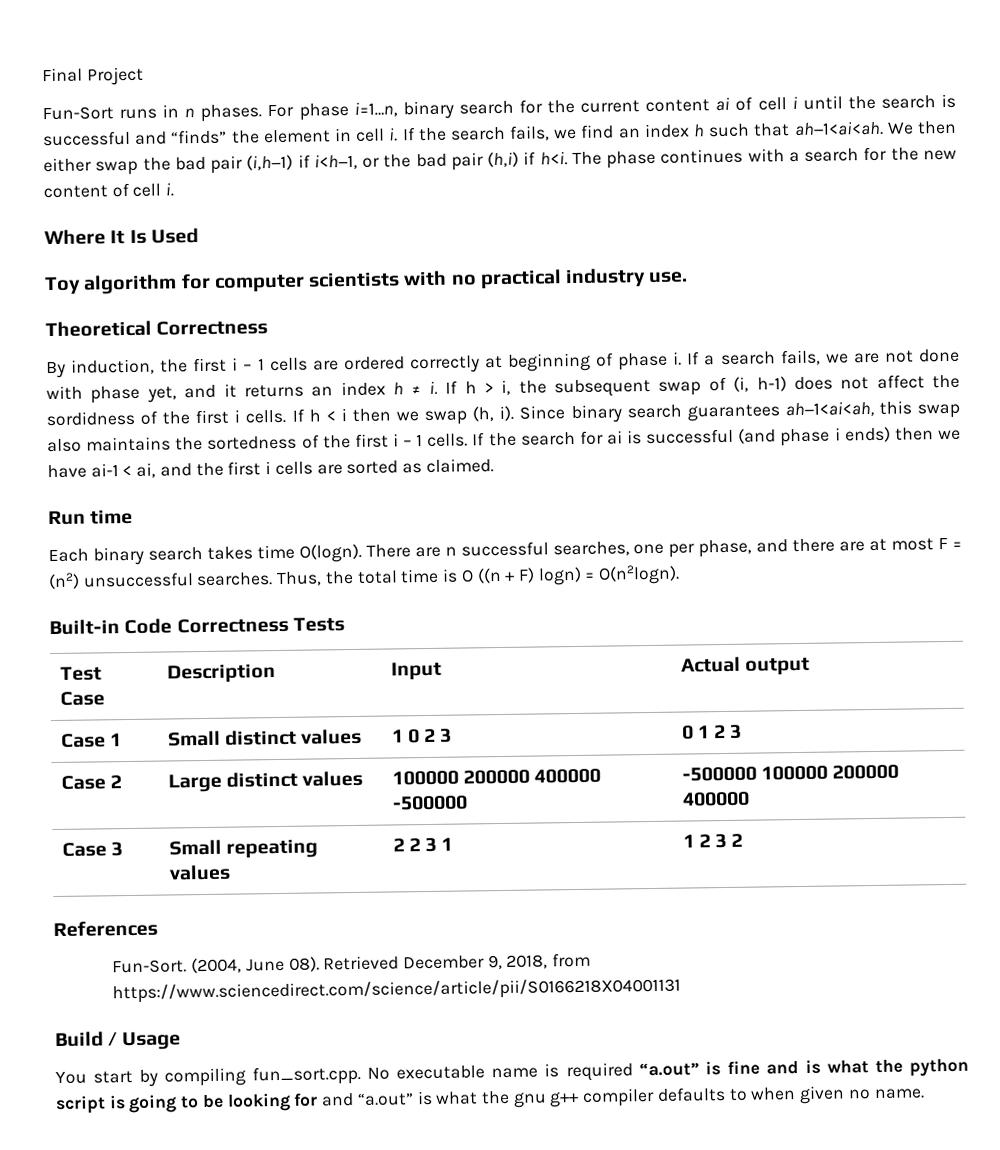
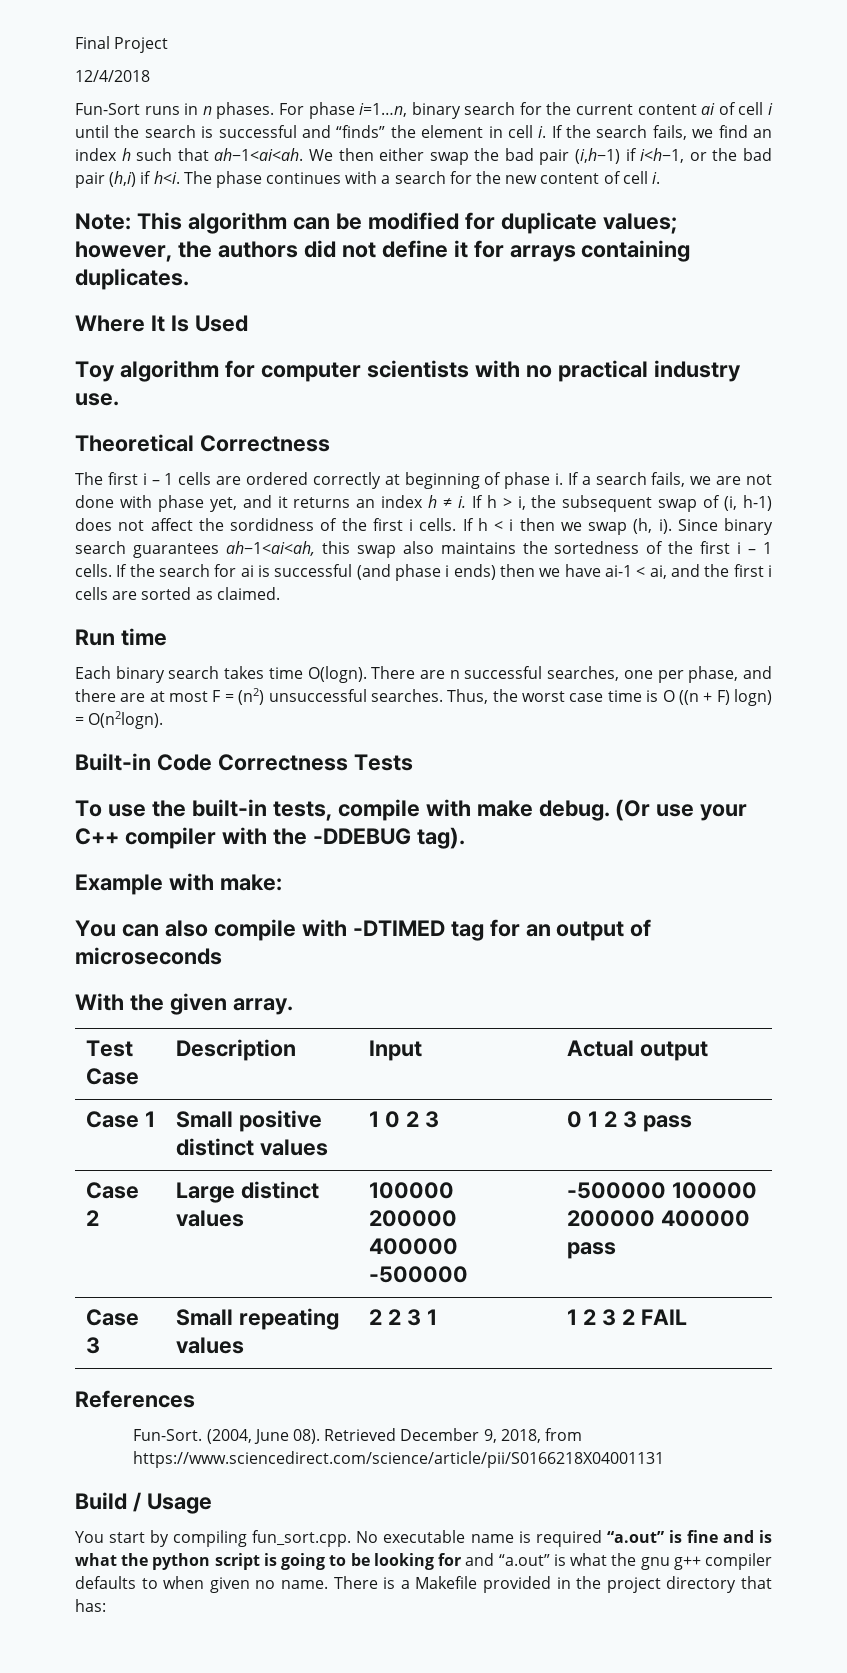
+ 12/4/2018
+ Note: This algorithm can be modified for duplicate values; however, the authors did not define it for arrays containing duplicates.
- By induction, the first i – 1 cells are ordered correctly at beginning of phase i.
+ The first i – 1 cells are ordered correctly at beginning of phase i.
- Thus, the total time is O ((n + F) logn) = O(n2logn).
+ Thus, the worst case time is O ((n + F) logn) = O(n2logn).
+ To use the built-in tests, compile with make debug. (Or use your C++ compiler with the -DDEBUG tag).
+ Example with make:
+ You can also compile with -DTIMED tag for an output of microseconds
+ With the given array.
- Case 1 | Small distinct values | 1 0 2 3 | 0 1 2 3
+ Case 1 | Small positive distinct values | 1 0 2 3 | 0 1 2 3 pass
- Case 2 | Large distinct values | 100000 200000 400000 -500000 | -500000 100000 200000 400000
+ Case 2 | Large distinct values | 100000 200000 400000 -500000 | -500000 100000 200000 400000 pass
- Case 3 | Small repeating values | 2 2 3 1 | 1 2 3 2
+ Case 3 | Small repeating values | 2 2 3 1 | 1 2 3 2 FAIL
+ There is a Makefile provided in the project directory that has:

